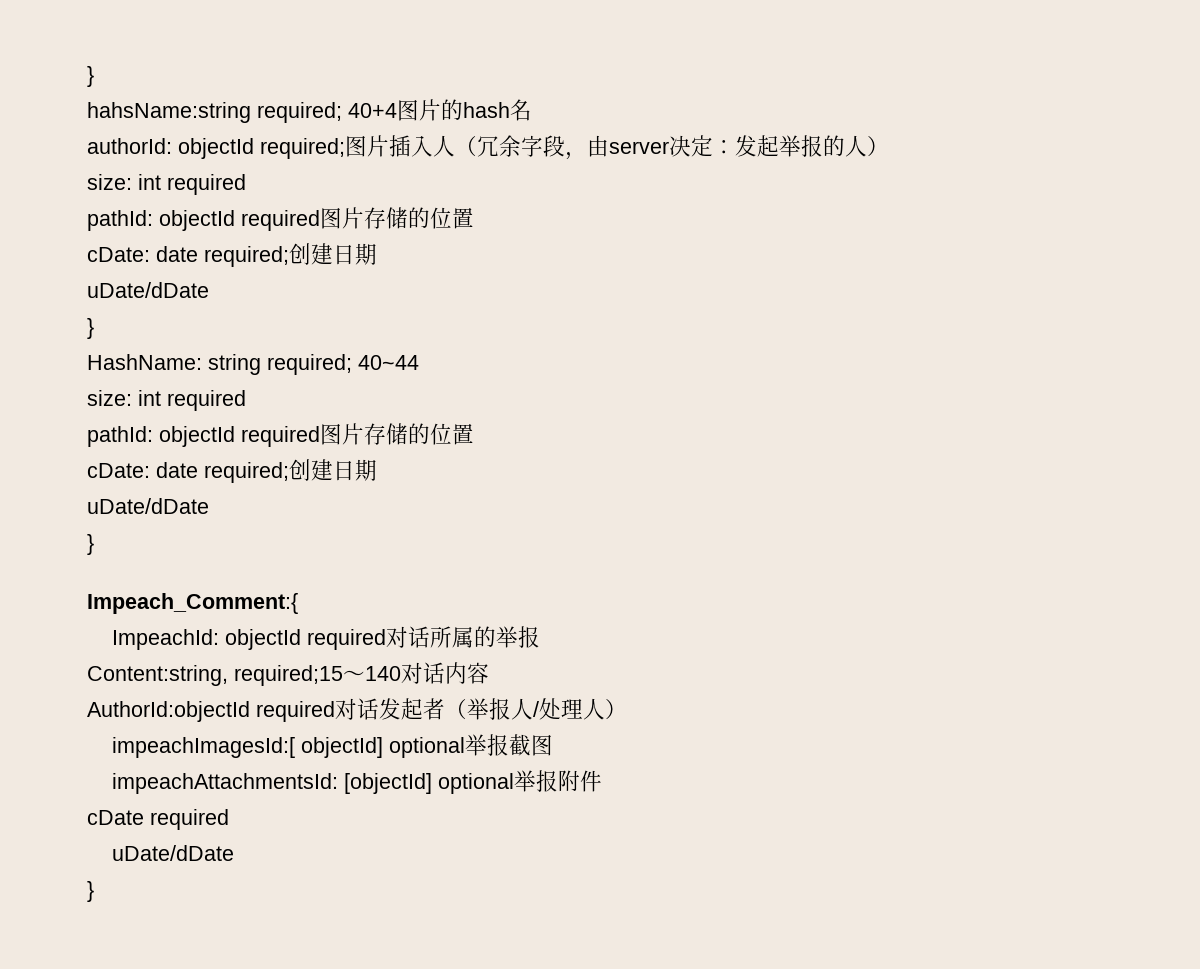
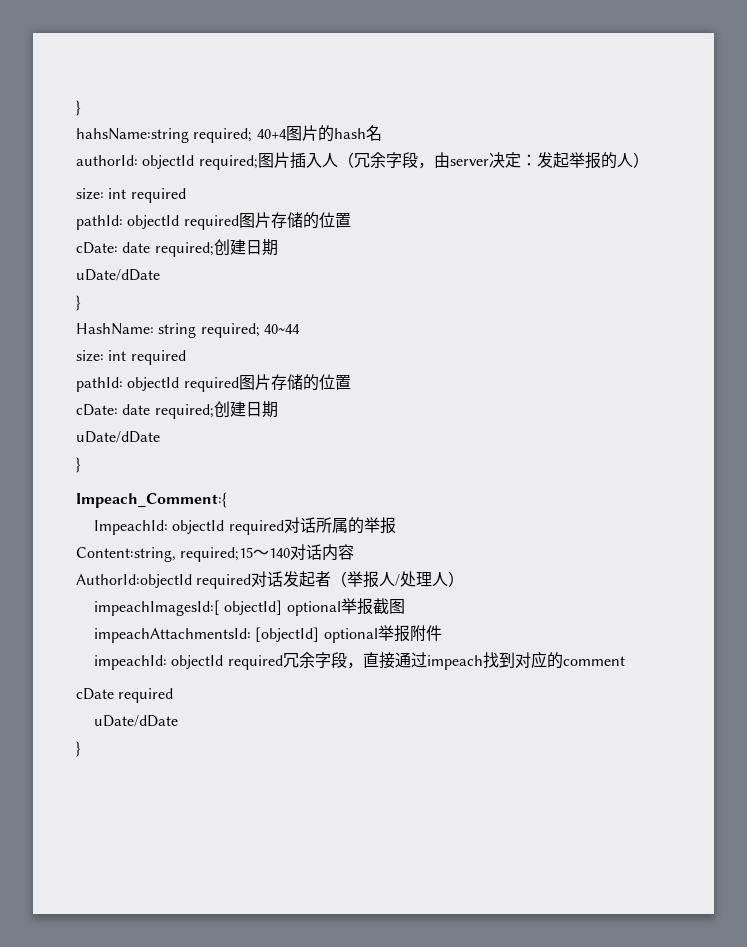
+ impeachId: objectId required冗余字段，直接通过impeach找到对应的comment

